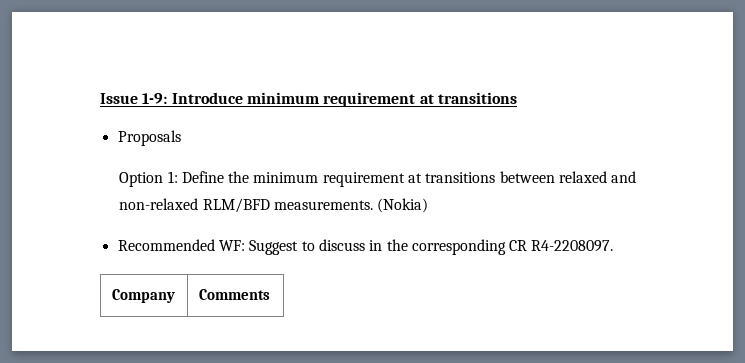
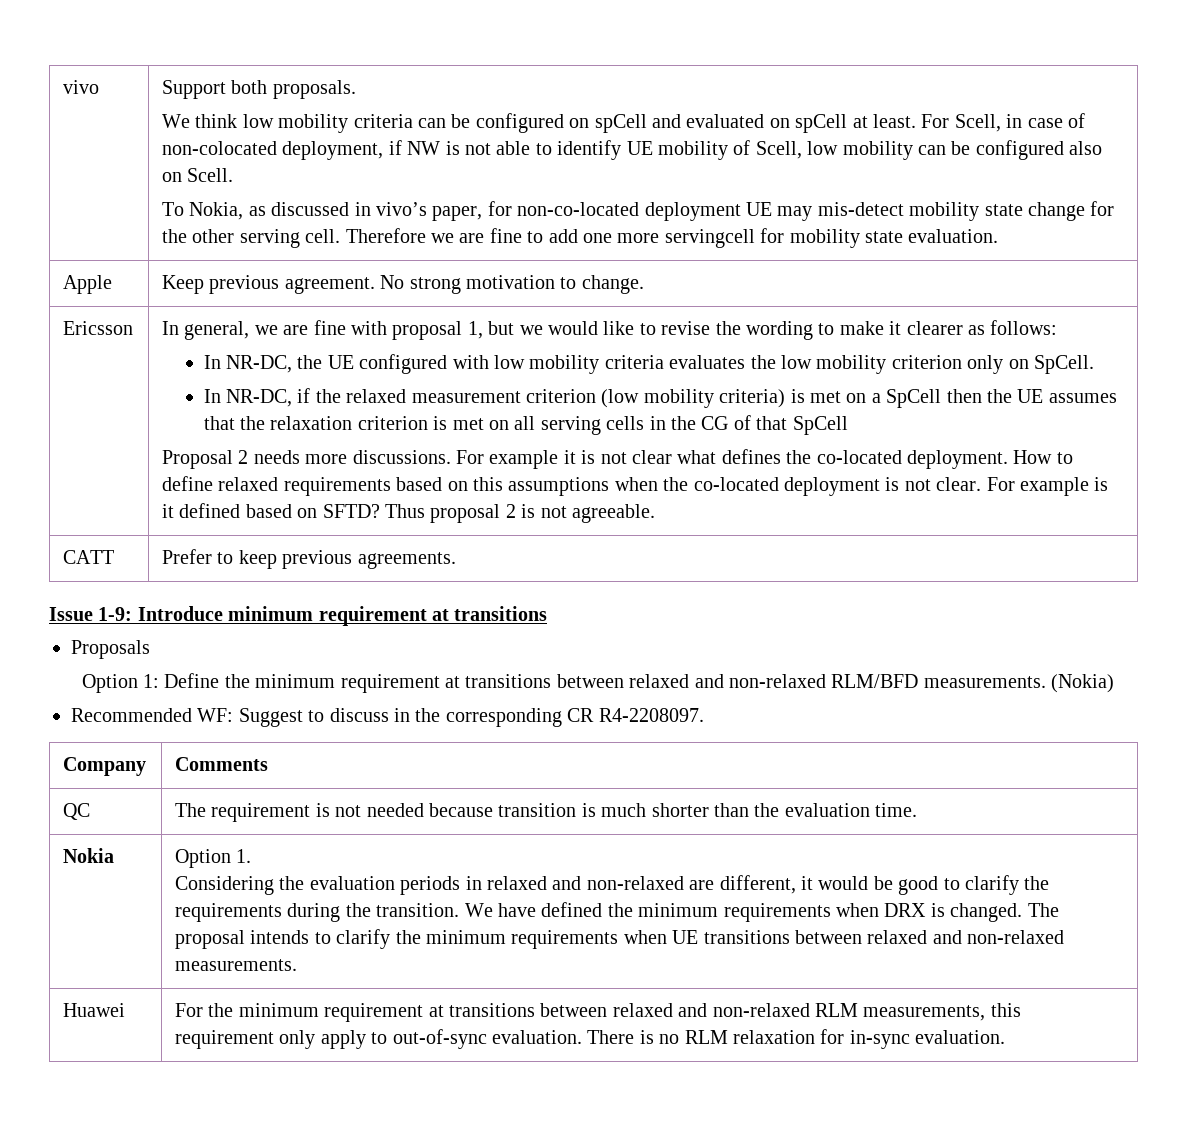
+ vivo | Support both proposals.
+ We think low mobility criteria can be configured on spCell and evaluated on spCell at least. For Scell, in case of non-colocated deployment, if NW is not able to identify UE mobility of Scell, low mobility can be configured also on Scell.
+ To Nokia, as discussed in vivo’s paper, for non-co-located deployment UE may mis-detect mobility state change for the other serving cell. Therefore we are fine to add one more servingcell for mobility state evaluation.
+ Apple | Keep previous agreement. No strong motivation to change.
+ Ericsson | In general, we are fine with proposal 1, but we would like to revise the wording to make it clearer as follows:
+ In NR-DC, the UE configured with low mobility criteria evaluates the low mobility criterion only on SpCell.
+ In NR-DC, if the relaxed measurement criterion (low mobility criteria) is met on a SpCell then the UE assumes that the relaxation criterion is met on all serving cells in the CG of that SpCell
+ Proposal 2 needs more discussions. For example it is not clear what defines the co-located deployment. How to define relaxed requirements based on this assumptions when the co-located deployment is not clear. For example is it defined based on SFTD? Thus proposal 2 is not agreeable.
+ CATT | Prefer to keep previous agreements.
+ QC | The requirement is not needed because transition is much shorter than the evaluation time.
+ Nokia | Option 1.
+ Considering the evaluation periods in relaxed and non-relaxed are different, it would be good to clarify the requirements during the transition. We have defined the minimum requirements when DRX is changed. The proposal intends to clarify the minimum requirements when UE transitions between relaxed and non-relaxed measurements.
+ Huawei | For the minimum requirement at transitions between relaxed and non-relaxed RLM measurements, this requirement only apply to out-of-sync evaluation. There is no RLM relaxation for in-sync evaluation.

